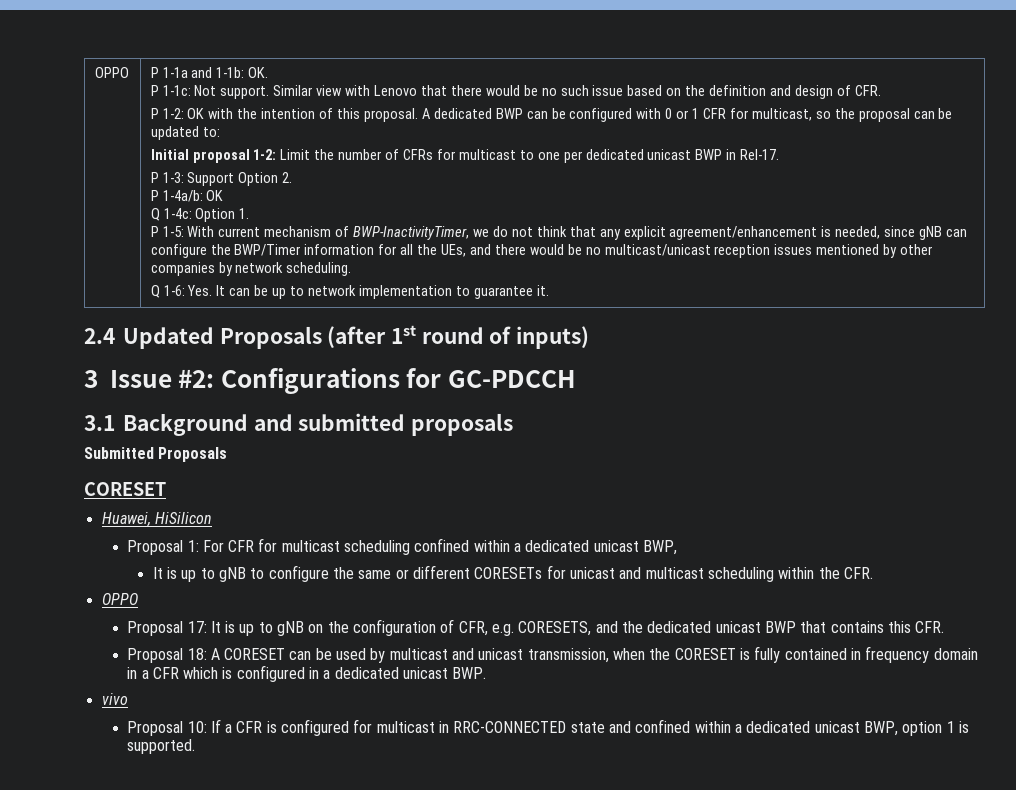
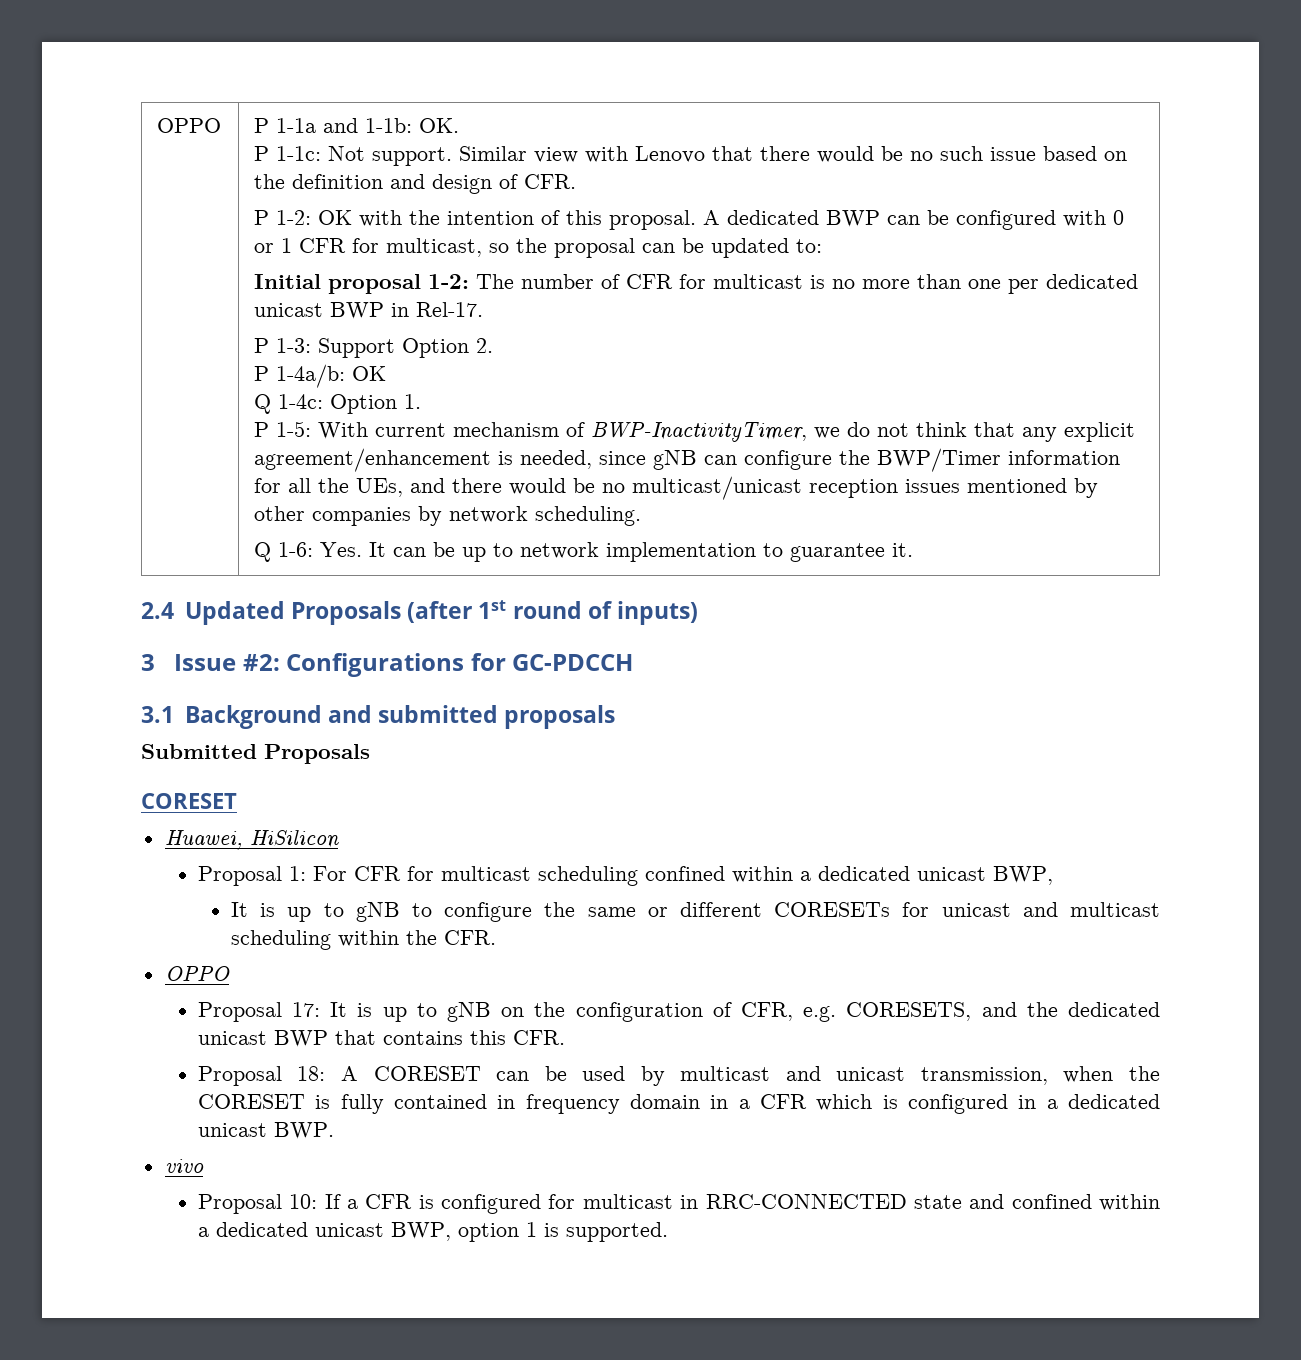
- Initial proposal 1-2: Limit the number of CFRs for multicast to one per dedicated unicast BWP in Rel-17.
+ Initial proposal 1-2: The number of CFR for multicast is no more than one per dedicated unicast BWP in Rel-17.

